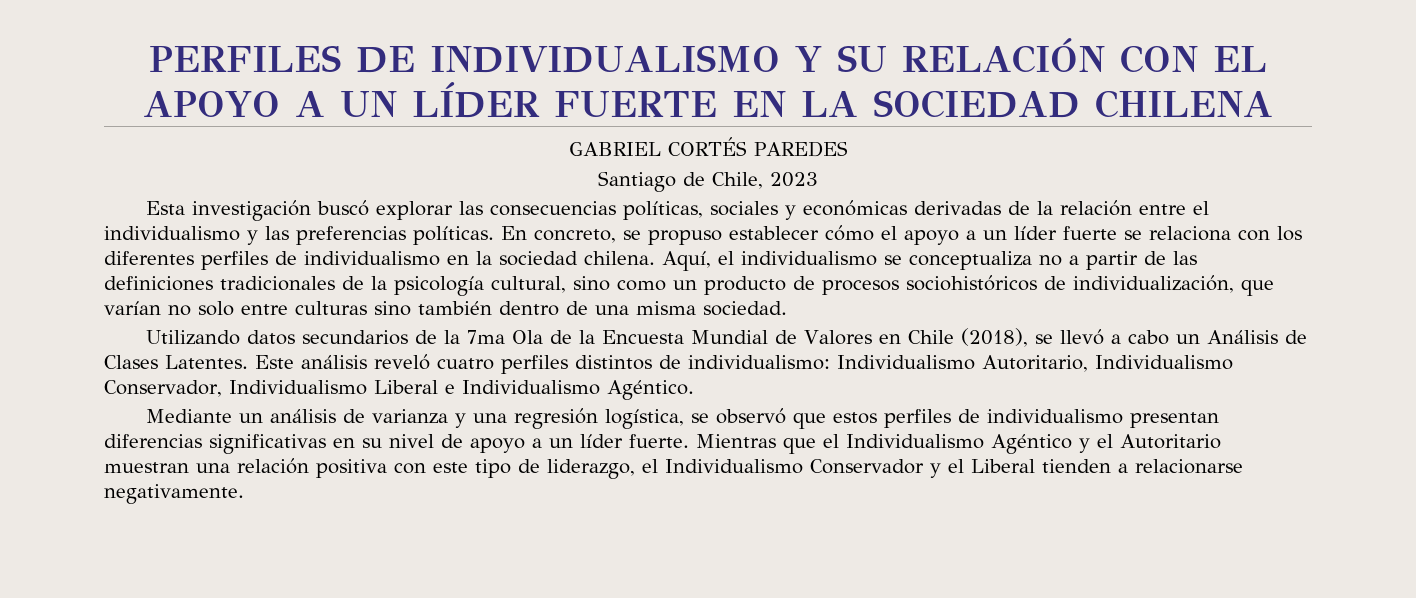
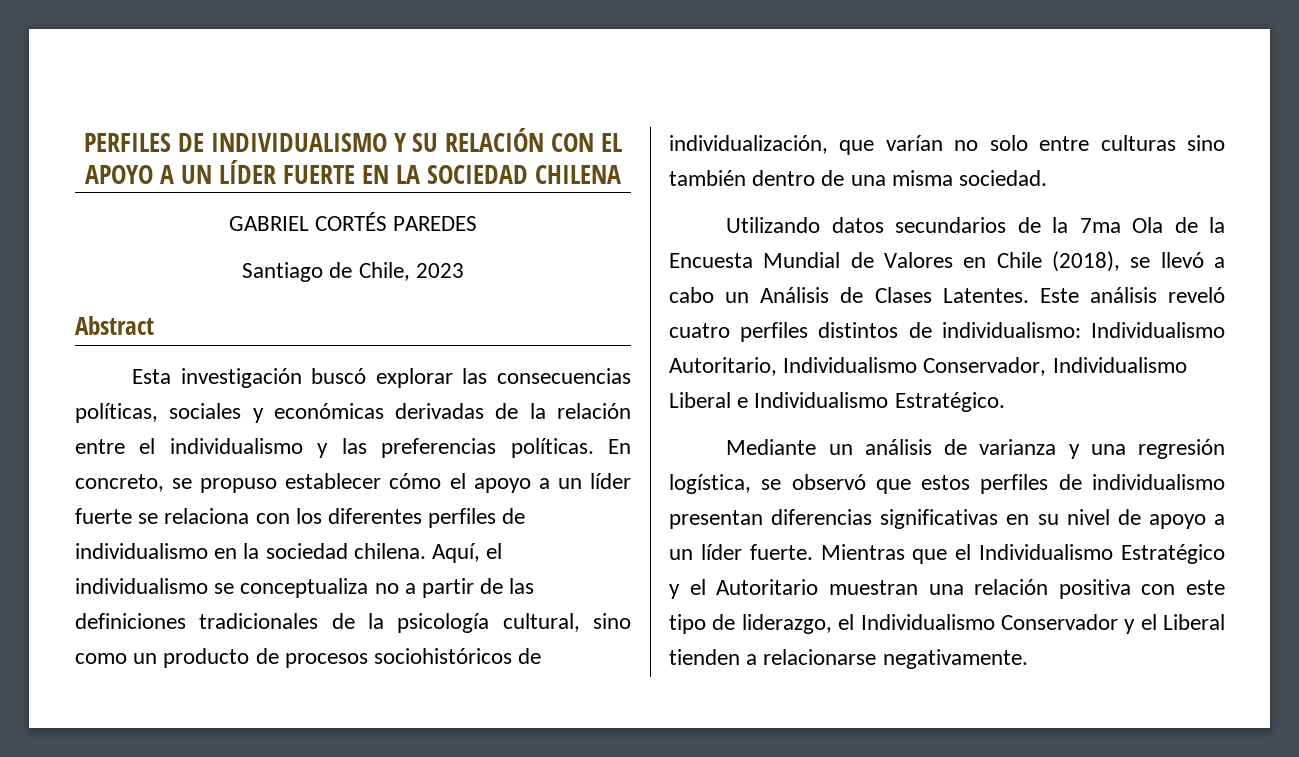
+ Abstract
- Este análisis reveló cuatro perfiles distintos de individualismo: Individualismo Autoritario, Individualismo Conservador, Individualismo Liberal e Individualismo Agéntico.
+ Este análisis reveló cuatro perfiles distintos de individualismo: Individualismo Autoritario, Individualismo Conservador, Individualismo Liberal e Individualismo Estratégico.
- Mientras que el Individualismo Agéntico y el Autoritario muestran una relación positiva con este tipo de liderazgo, el Individualismo Conservador y el Liberal tienden a relacionarse negativamente.
+ Mientras que el Individualismo Estratégico y el Autoritario muestran una relación positiva con este tipo de liderazgo, el Individualismo Conservador y el Liberal tienden a relacionarse negativamente.

